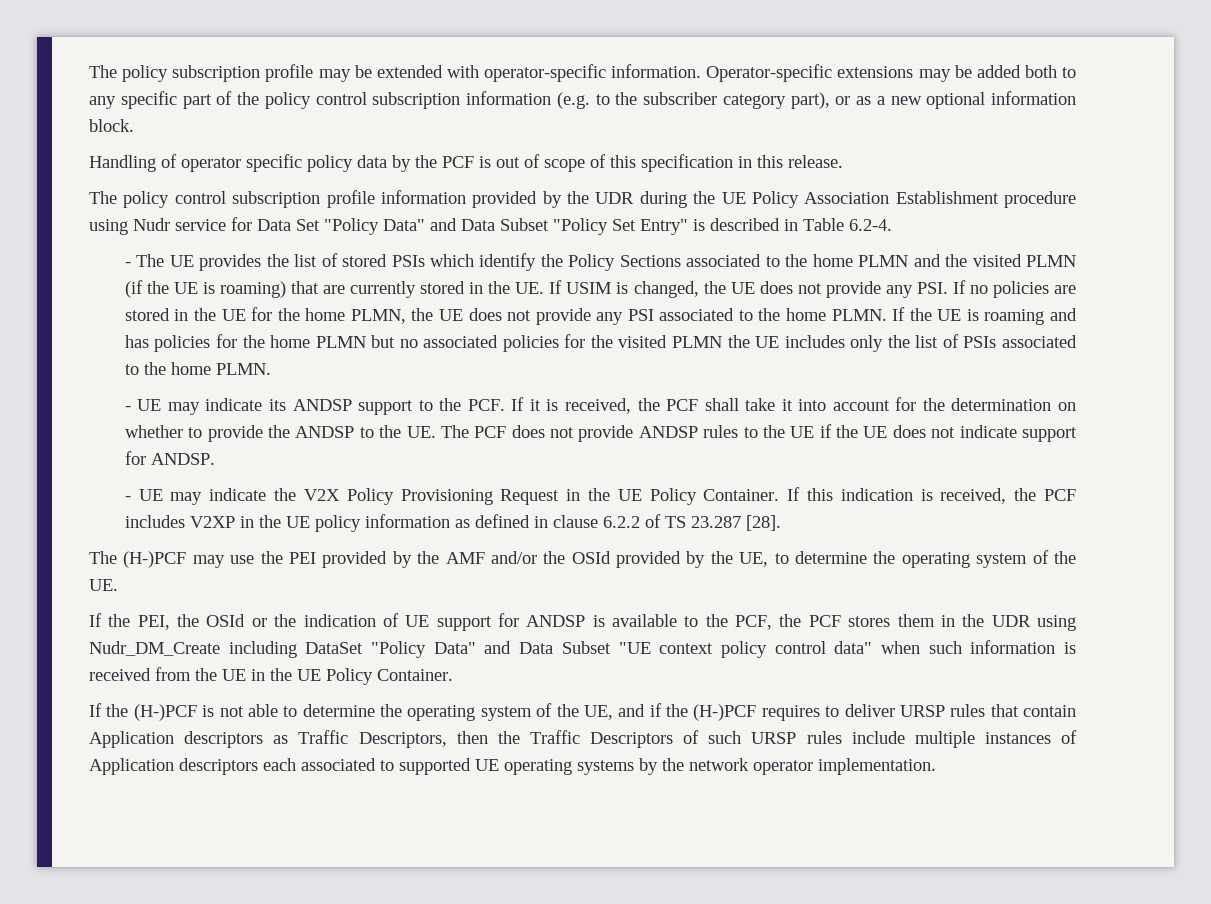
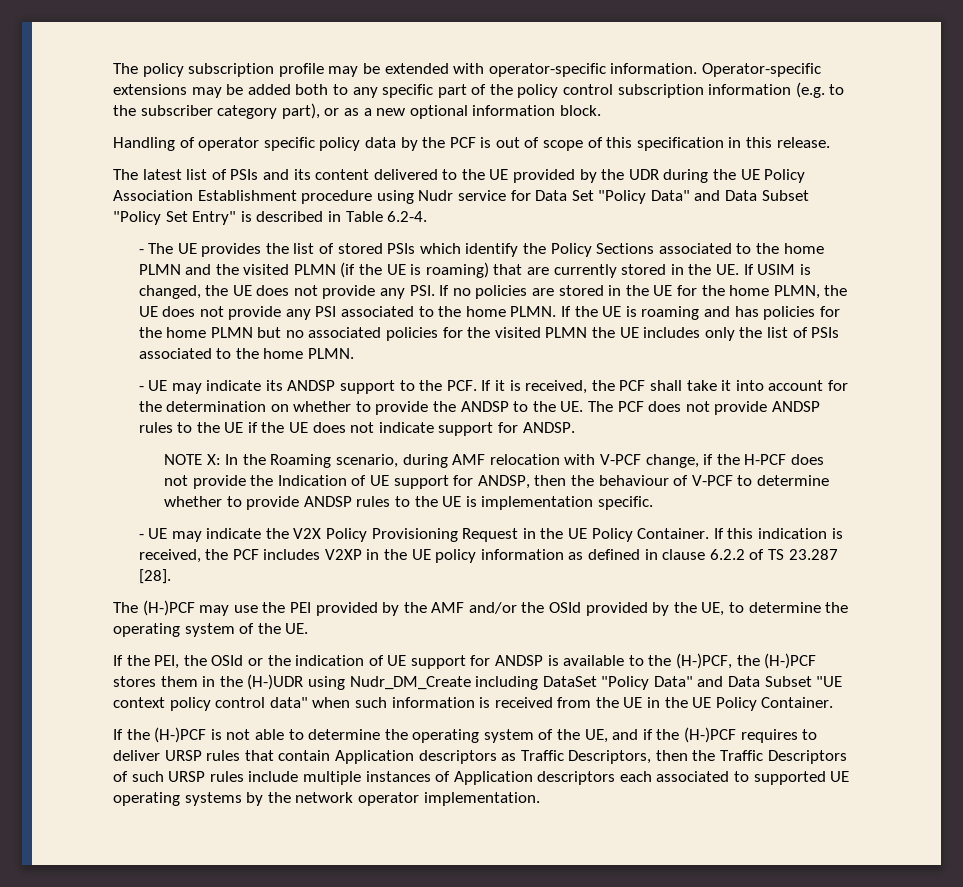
- The policy control subscription profile information provided by the UDR during the UE Policy Association Establishment procedure using Nudr service for Data Set "Policy Data" and Data Subset "Policy Set Entry" is described in Table 6.2-4.
+ The latest list of PSIs and its content delivered to the UE provided by the UDR during the UE Policy Association Establishment procedure using Nudr service for Data Set "Policy Data" and Data Subset "Policy Set Entry" is described in Table 6.2-4.
+ NOTE X: In the Roaming scenario, during AMF relocation with V-PCF change, if the H-PCF does not provide the Indication of UE support for ANDSP, then the behaviour of V-PCF to determine whether to provide ANDSP rules to the UE is implementation specific.
- If the PEI, the OSId or the indication of UE support for ANDSP is available to the PCF, the PCF stores them in the UDR using Nudr_DM_Create including DataSet "Policy Data" and Data Subset "UE context policy control data" when such information is received from the UE in the UE Policy Container.
+ If the PEI, the OSId or the indication of UE support for ANDSP is available to the (H-)PCF, the (H-)PCF stores them in the (H-)UDR using Nudr_DM_Create including DataSet "Policy Data" and Data Subset "UE context policy control data" when such information is received from the UE in the UE Policy Container.

